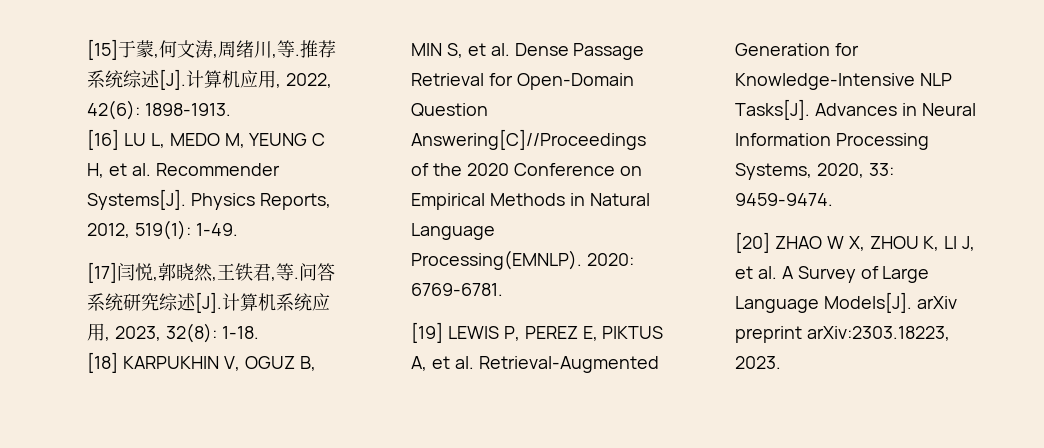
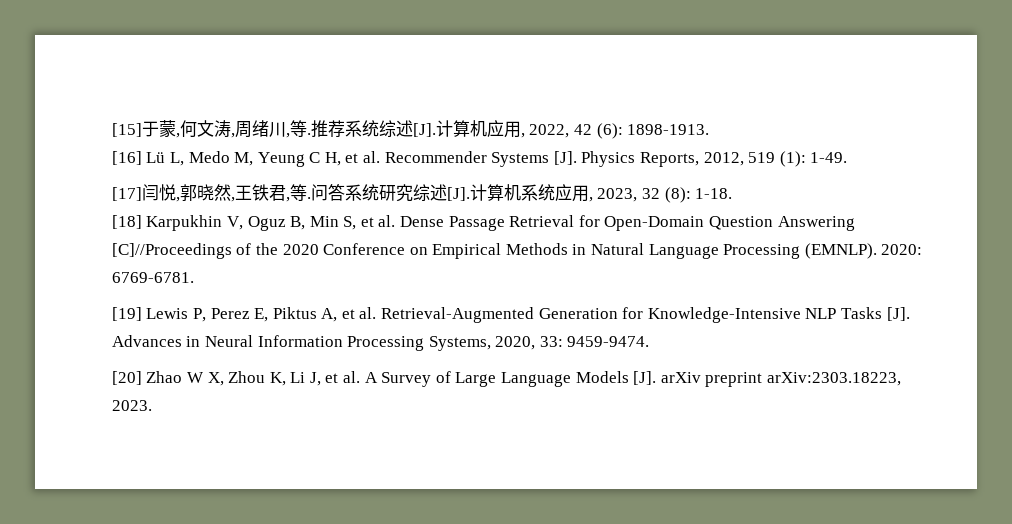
- 推荐系统综述[J].计算机应用, 2022, 42(6): 1898-1913.
+ 推荐系统综述[J].计算机应用, 2022, 42 (6): 1898-1913.
- [16] LU L, MEDO M, YEUNG C H, et al. Recommender Systems[J]. Physics Reports, 2012, 519(1): 1-49.
+ [16] Lü L, Medo M, Yeung C H, et al. Recommender Systems [J]. Physics Reports, 2012, 519 (1): 1-49.
- 问答系统研究综述[J].计算机系统应用, 2023, 32(8): 1-18.
+ 问答系统研究综述[J].计算机系统应用, 2023, 32 (8): 1-18.
- [18] KARPUKHIN V, OGUZ B, MIN S, et al. Dense Passage Retrieval for Open-Domain Question Answering[C]//Proceedings of the 2020 Conference on Empirical Methods in Natural Language Processing(EMNLP).
+ [18] Karpukhin V, Oguz B, Min S, et al. Dense Passage Retrieval for Open-Domain Question Answering [C]//Proceedings of the 2020 Conference on Empirical Methods in Natural Language Processing (EMNLP).
- [19] LEWIS P, PEREZ E, PIKTUS A, et al. Retrieval-Augmented Generation for Knowledge-Intensive NLP Tasks[J]. Advances in Neural Information Processing Systems, 2020, 33: 9459-9474.
+ [19] Lewis P, Perez E, Piktus A, et al. Retrieval-Augmented Generation for Knowledge-Intensive NLP Tasks [J]. Advances in Neural Information Processing Systems, 2020, 33: 9459-9474.
- [20] ZHAO W X, ZHOU K, LI J, et al. A Survey of Large Language Models[J]. arXiv preprint arXiv:2303.18223, 2023.
+ [20] Zhao W X, Zhou K, Li J, et al. A Survey of Large Language Models [J]. arXiv preprint arXiv:2303.18223, 2023.

